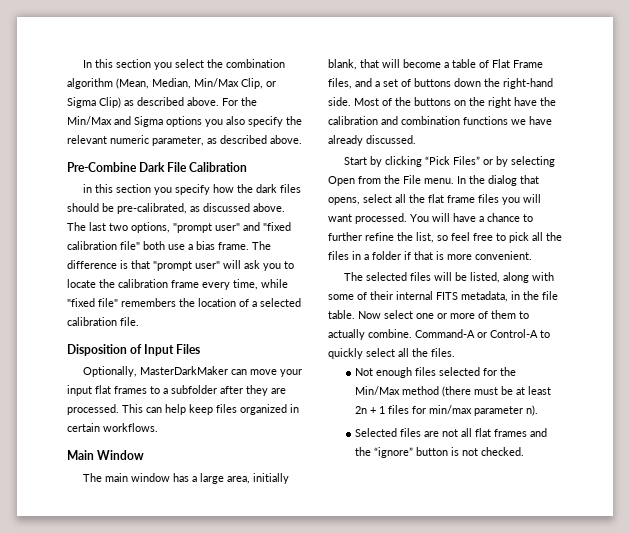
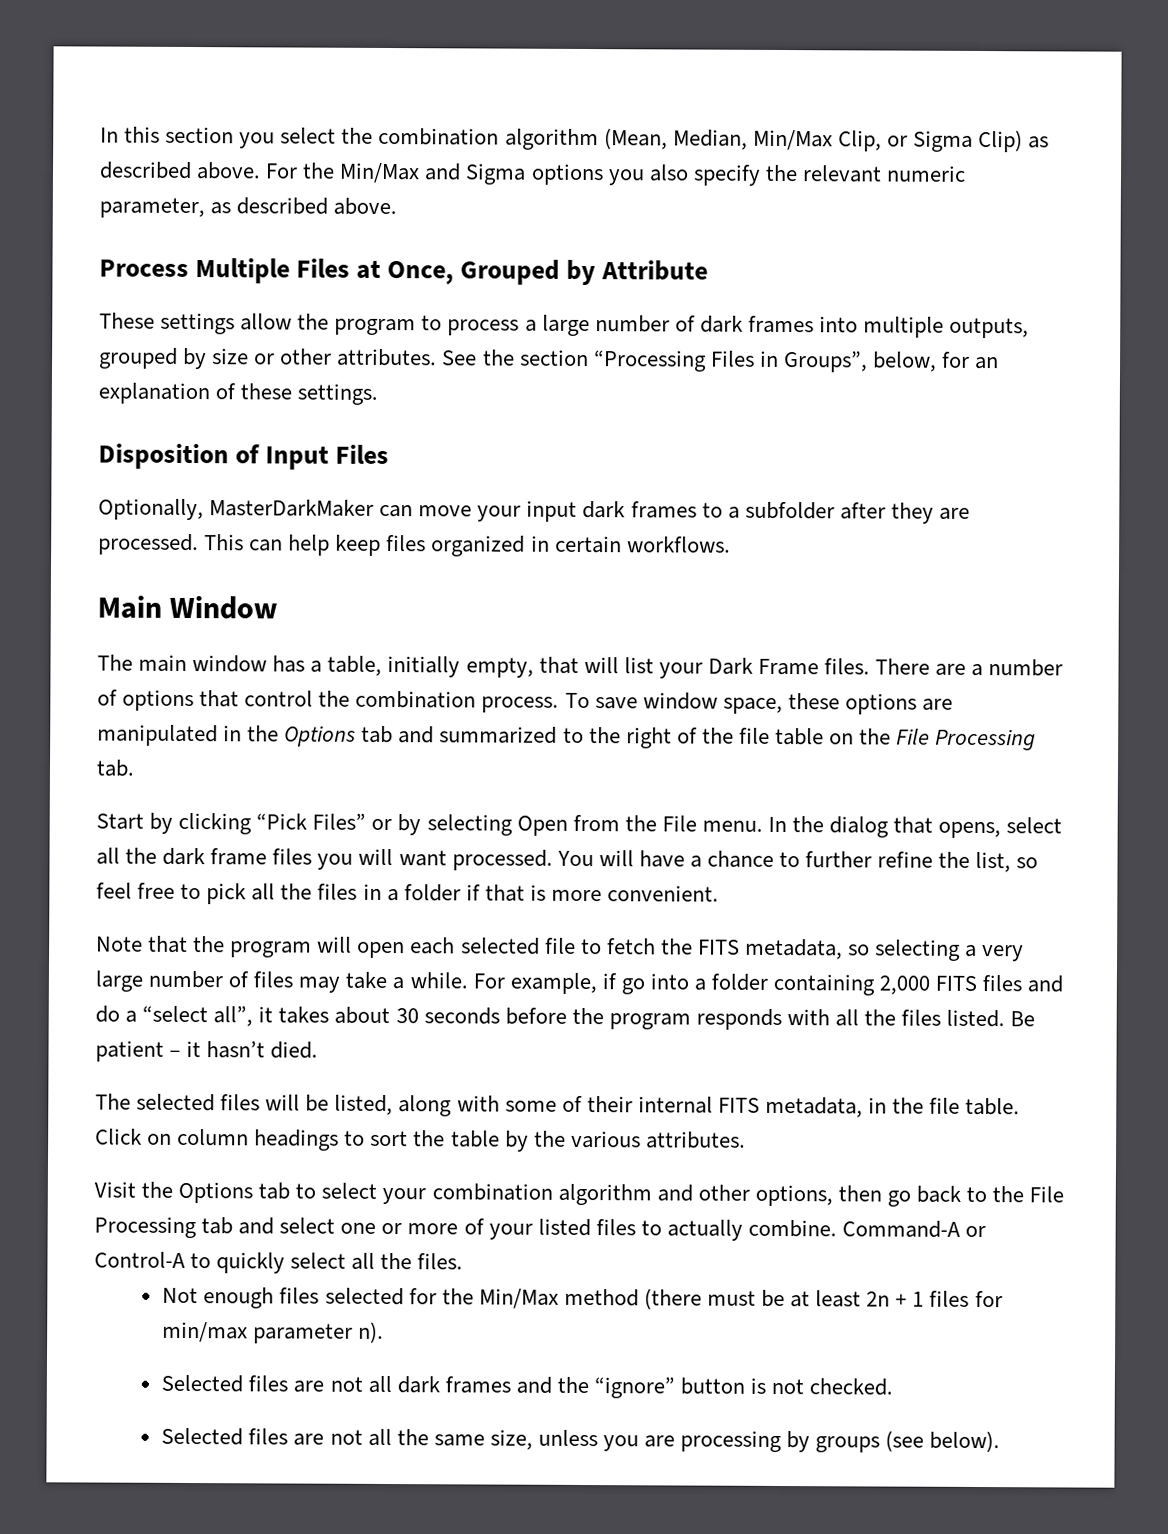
- Pre-Combine Dark File Calibration
- in this section you specify how the dark files should be pre-calibrated, as discussed above. The last two options, "prompt user" and "fixed calibration file" both use a bias frame. The difference is that "prompt user" will ask you to locate the calibration frame every time, while "fixed file" remembers the location of a selected calibration file.
+ Process Multiple Files at Once, Grouped by Attribute
+ These settings allow the program to process a large number of dark frames into multiple outputs, grouped by size or other attributes. See the section “Processing Files in Groups”, below, for an explanation of these settings.
- Optionally, MasterDarkMaker can move your input flat frames to a subfolder after they are processed.
+ Optionally, MasterDarkMaker can move your input dark frames to a subfolder after they are processed.
- The main window has a large area, initially blank, that will become a table of Flat Frame files, and a set of buttons down the right-hand side. Most of the buttons on the right have the calibration and combination functions we have already discussed.
+ The main window has a table, initially empty, that will list your Dark Frame files. There are a number of options that control the combination process. To save window space, these options are manipulated in the Options tab and summarized to the right of the file table on the File Processing tab.
- In the dialog that opens, select all the flat frame files you will want processed.
+ In the dialog that opens, select all the dark frame files you will want processed.
+ Note that the program will open each selected file to fetch the FITS metadata, so selecting a very large number of files may take a while. For example, if go into a folder containing 2,000 FITS files and do a “select all”, it takes about 30 seconds before the program responds with all the files listed. Be patient – it hasn’t died.
- Now select one or more of them to actually combine.
+ Click on column headings to sort the table by the various attributes.
+ Visit the Options tab to select your combination algorithm and other options, then go back to the File Processing tab and select one or more of your listed files to actually combine.
- Selected files are not all flat frames and the “ignore” button is not checked.
+ Selected files are not all dark frames and the “ignore” button is not checked.
+ Selected files are not all the same size, unless you are processing by groups (see below).

